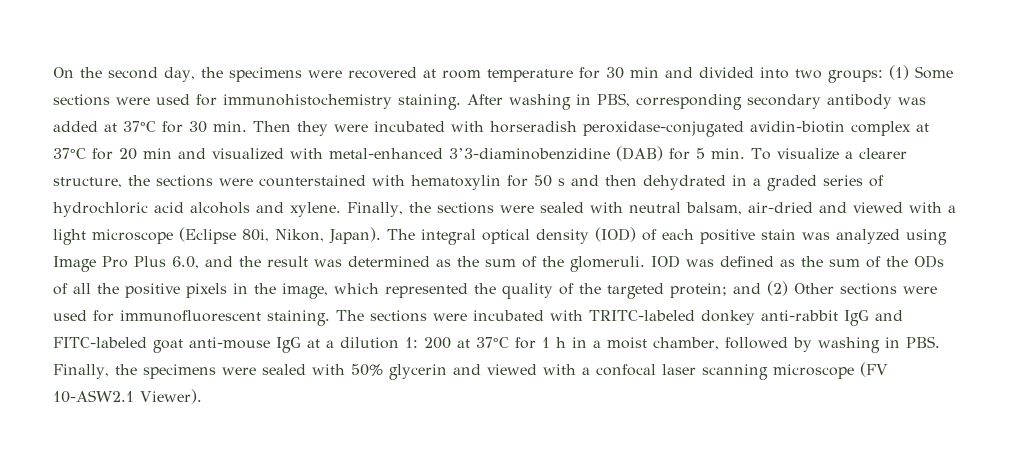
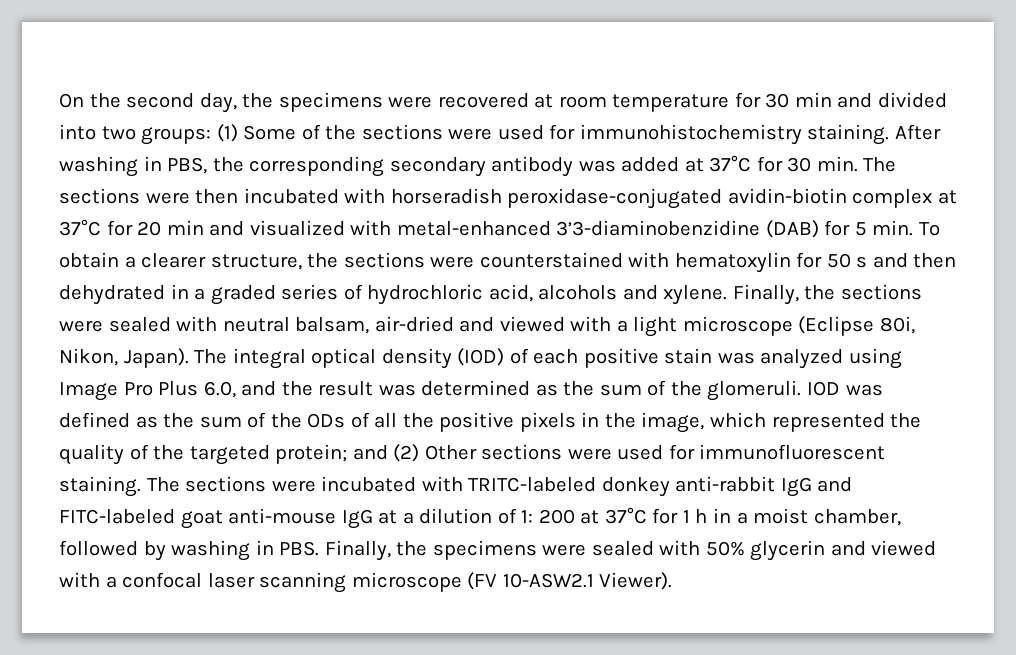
- On the second day, the specimens were recovered at room temperature for 30 min and divided into two groups: (1) Some sections were used for immunohistochemistry staining.
+ On the second day, the specimens were recovered at room temperature for 30 min and divided into two groups: (1) Some of the sections were used for immunohistochemistry staining.
- After washing in PBS, corresponding secondary antibody was added at 37°C for 30 min. Then they were incubated with horseradish peroxidase-conjugated avidin-biotin complex at 37°C for 20 min and visualized with metal-enhanced 3’3-diaminobenzidine (DAB) for 5 min. To visualize a clearer structure, the sections were counterstained with hematoxylin for 50 s and then dehydrated in a graded series of hydrochloric acid alcohols and xylene.
+ After washing in PBS, the corresponding secondary antibody was added at 37°C for 30 min. The sections were then incubated with horseradish peroxidase-conjugated avidin-biotin complex at 37°C for 20 min and visualized with metal-enhanced 3’3-diaminobenzidine (DAB) for 5 min. To obtain a clearer structure, the sections were counterstained with hematoxylin for 50 s and then dehydrated in a graded series of hydrochloric acid, alcohols and xylene.
- The sections were incubated with TRITC-labeled donkey anti-rabbit IgG and FITC-labeled goat anti-mouse IgG at a dilution 1: 200 at 37°C for 1 h in a moist chamber, followed by washing in PBS. Finally, the specimens were sealed with 50% glycerin and viewed with a confocal laser scanning microscope (FV 10-ASW2.1 Viewer).
+ The sections were incubated with TRITC-labeled donkey anti-rabbit IgG and FITC-labeled goat anti-mouse IgG at a dilution of 1: 200 at 37°C for 1 h in a moist chamber, followed by washing in PBS. Finally, the specimens were sealed with 50% glycerin and viewed with a confocal laser scanning microscope (FV 10-ASW2.1 Viewer).

